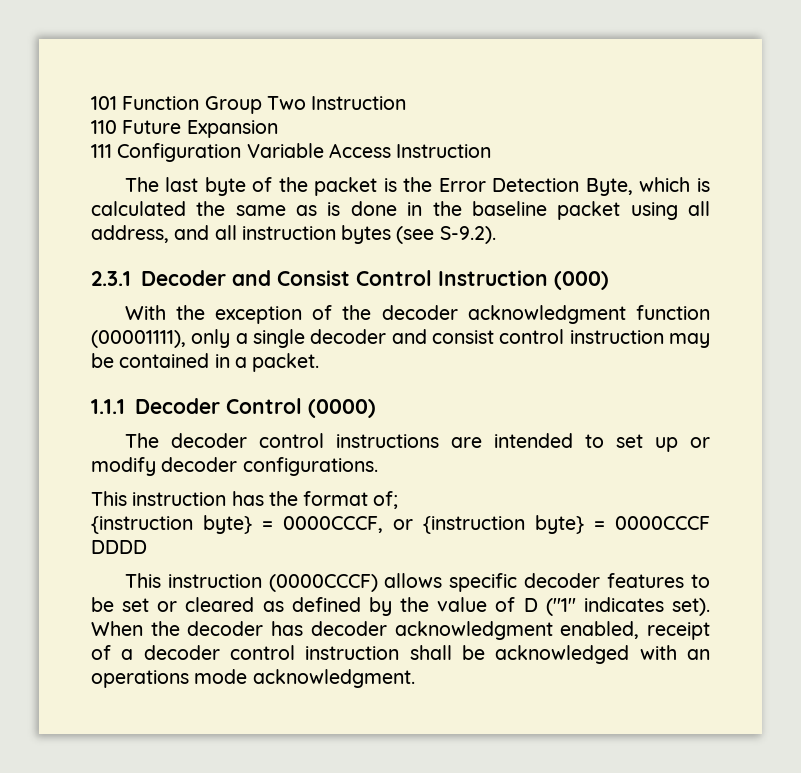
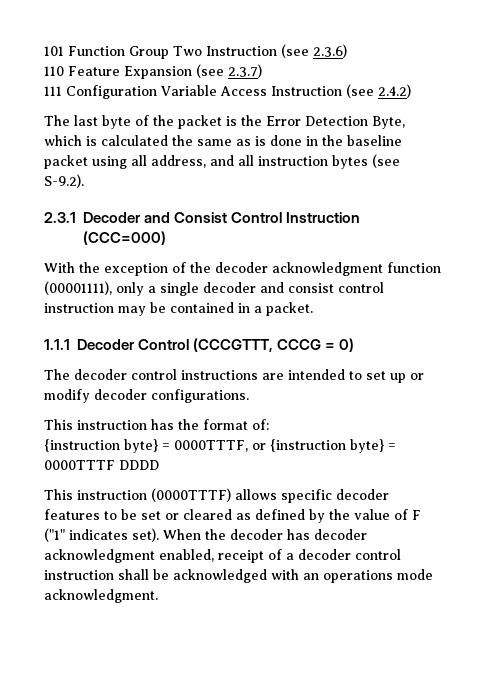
- 101 Function Group Two Instruction
+ 101 Function Group Two Instruction (see 2.3.6)
- 110 Future Expansion
+ 110 Feature Expansion (see 2.3.7)
- 111 Configuration Variable Access Instruction
+ 111 Configuration Variable Access Instruction (see 2.4.2)
- 2.3.1 Decoder and Consist Control Instruction (000)
+ 2.3.1 Decoder and Consist Control Instruction (CCC=000)
- 1.1.1 Decoder Control (0000)
+ 1.1.1 Decoder Control (CCCGTTT, CCCG = 0)
- This instruction has the format of;
- {instruction byte} = 0000CCCF, or {instruction byte} = 0000CCCF DDDD
+ This instruction has the format of:
+ {instruction byte} = 0000TTTF, or {instruction byte} = 0000TTTF DDDD
- This instruction (0000CCCF) allows specific decoder features to be set or cleared as defined by the value of D ("1" indicates set).
+ This instruction (0000TTTF) allows specific decoder features to be set or cleared as defined by the value of F ("1" indicates set).

